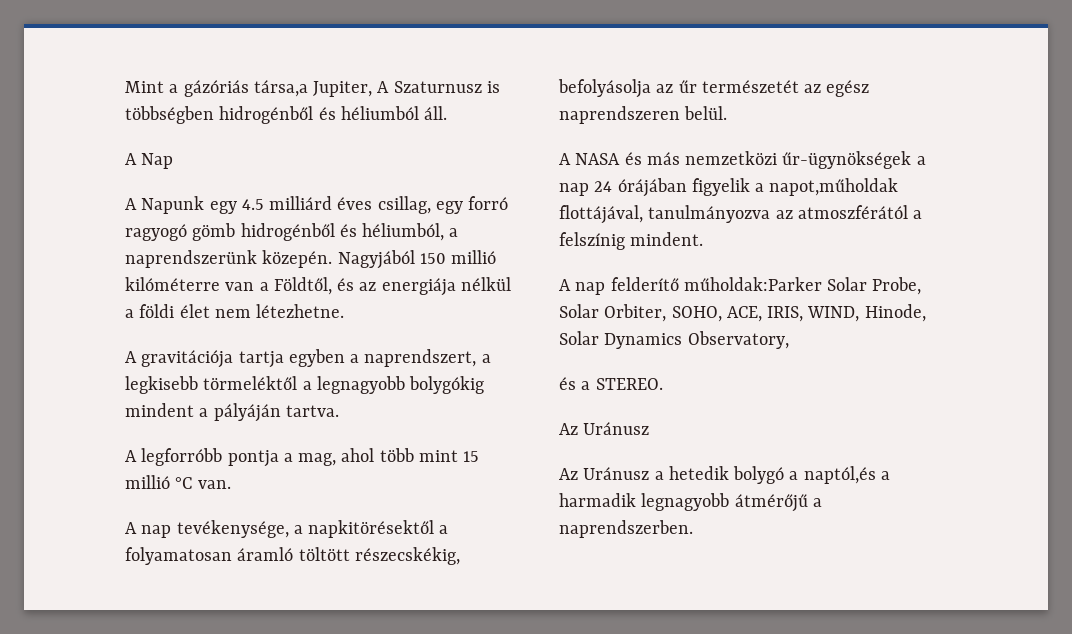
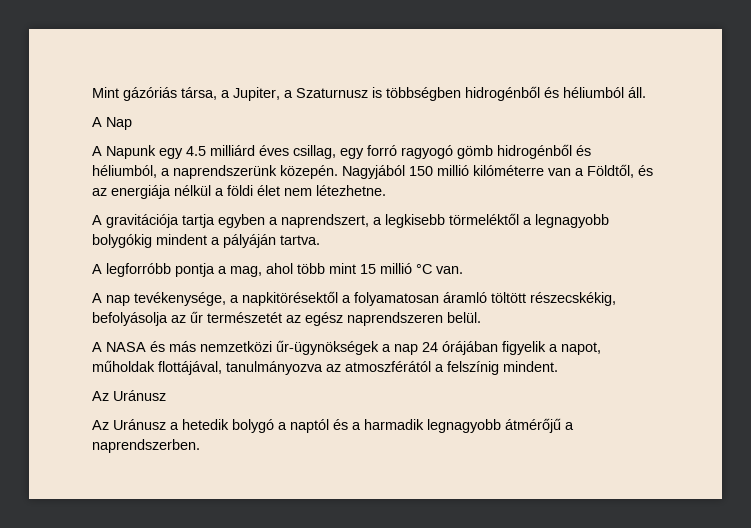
- Mint a gázóriás társa,a Jupiter, A Szaturnusz is többségben hidrogénből és héliumból áll.
+ Mint gázóriás társa, a Jupiter, a Szaturnusz is többségben hidrogénből és héliumból áll.
- A NASA és más nemzetközi űr-ügynökségek a nap 24 órájában figyelik a napot,műholdak flottájával, tanulmányozva az atmoszférától a felszínig mindent.
+ A NASA és más nemzetközi űr-ügynökségek a nap 24 órájában figyelik a napot, műholdak flottájával, tanulmányozva az atmoszférától a felszínig mindent.
- A nap felderítő műholdak:Parker Solar Probe, Solar Orbiter, SOHO, ACE, IRIS, WIND, Hinode, Solar Dynamics Observatory,
- és a STEREO.
- Az Uránusz a hetedik bolygó a naptól,és a harmadik legnagyobb átmérőjű a naprendszerben.
+ Az Uránusz a hetedik bolygó a naptól és a harmadik legnagyobb átmérőjű a naprendszerben.

